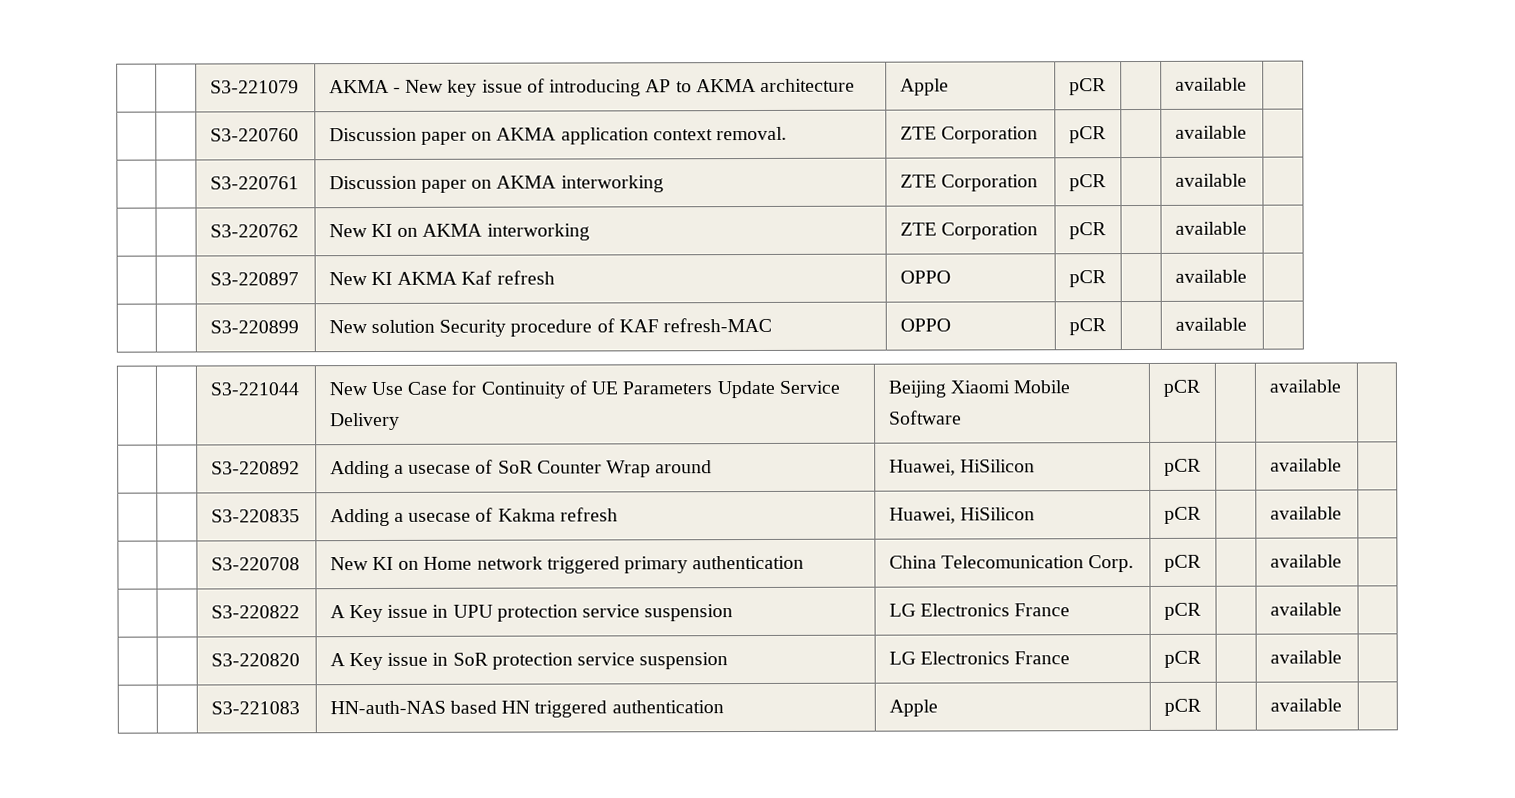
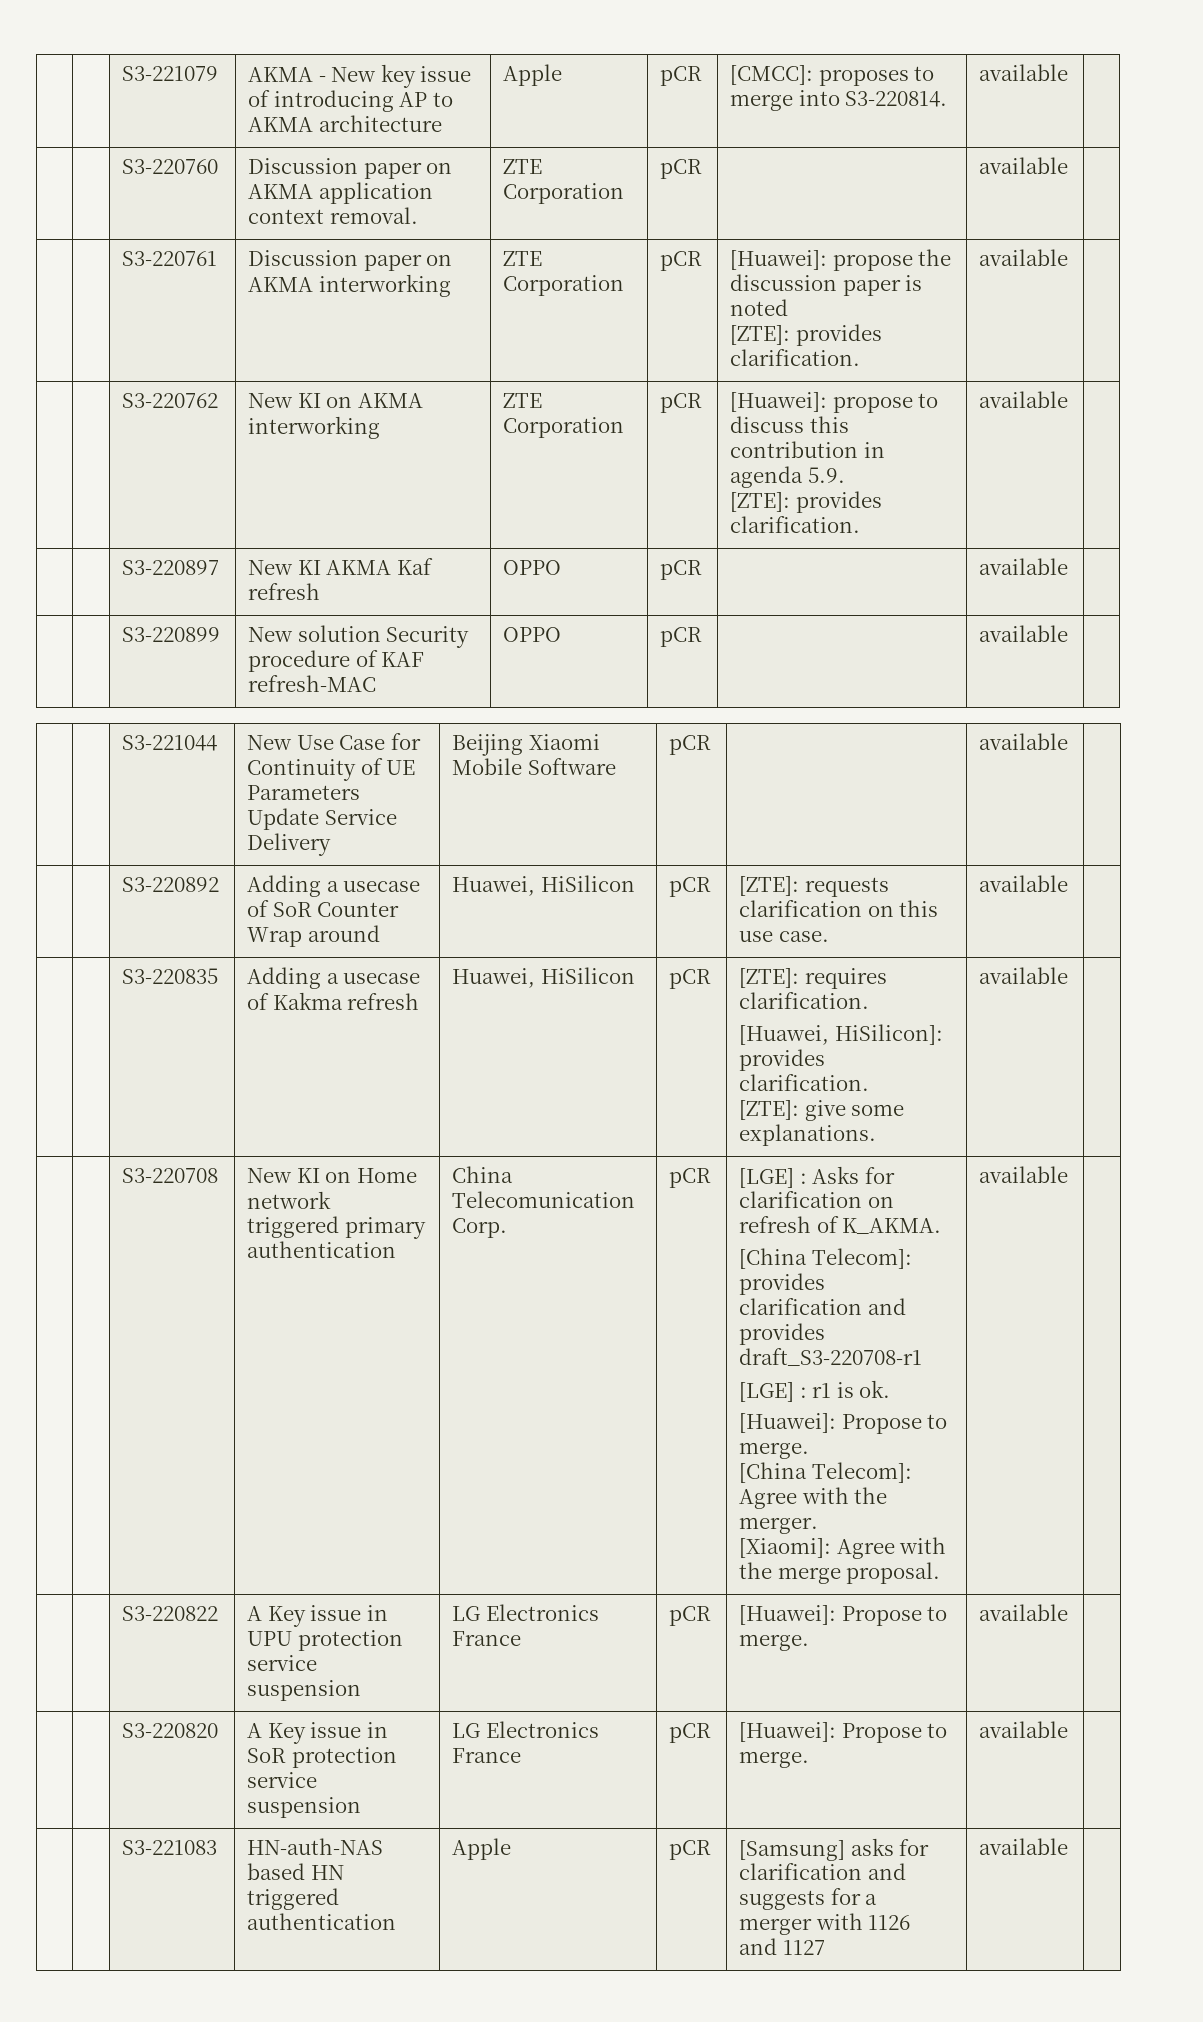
- | | S3-221079 | AKMA - New key issue of introducing AP to AKMA architecture | Apple | pCR | | available |
+ | | S3-221079 | AKMA - New key issue of introducing AP to AKMA architecture | Apple | pCR | [CMCC]: proposes to merge into S3-220814. | available |
- | | S3-220761 | Discussion paper on AKMA interworking | ZTE Corporation | pCR | | available |
+ | | S3-220761 | Discussion paper on AKMA interworking | ZTE Corporation | pCR | [Huawei]: propose the discussion paper is noted
+ [ZTE]: provides clarification. | available |
- | | S3-220762 | New KI on AKMA interworking | ZTE Corporation | pCR | | available |
+ | | S3-220762 | New KI on AKMA interworking | ZTE Corporation | pCR | [Huawei]: propose to discuss this contribution in agenda 5.9.
+ [ZTE]: provides clarification. | available |
- | | S3-220892 | Adding a usecase of SoR Counter Wrap around | Huawei, HiSilicon | pCR | | available |
+ | | S3-220892 | Adding a usecase of SoR Counter Wrap around | Huawei, HiSilicon | pCR | [ZTE]: requests clarification on this use case. | available |
- | | S3-220835 | Adding a usecase of Kakma refresh | Huawei, HiSilicon | pCR | | available |
+ | | S3-220835 | Adding a usecase of Kakma refresh | Huawei, HiSilicon | pCR | [ZTE]: requires clarification.
+ [Huawei, HiSilicon]: provides clarification.
+ [ZTE]: give some explanations. | available |
+ [LGE] : Asks for clarification on refresh of K_AKMA.
+ [China Telecom]: provides clarification and provides draft_S3-220708-r1
+ [LGE] : r1 is ok.
+ [Huawei]: Propose to merge.
+ [China Telecom]: Agree with the merger.
+ [Xiaomi]: Agree with the merge proposal.
- | | S3-220822 | A Key issue in UPU protection service suspension | LG Electronics France | pCR | | available |
+ | | S3-220822 | A Key issue in UPU protection service suspension | LG Electronics France | pCR | [Huawei]: Propose to merge. | available |
- | | S3-220820 | A Key issue in SoR protection service suspension | LG Electronics France | pCR | | available |
+ | | S3-220820 | A Key issue in SoR protection service suspension | LG Electronics France | pCR | [Huawei]: Propose to merge. | available |
- | | S3-221083 | HN-auth-NAS based HN triggered authentication | Apple | pCR | | available |
+ | | S3-221083 | HN-auth-NAS based HN triggered authentication | Apple | pCR | [Samsung] asks for clarification and suggests for a merger with 1126 and 1127 | available |

